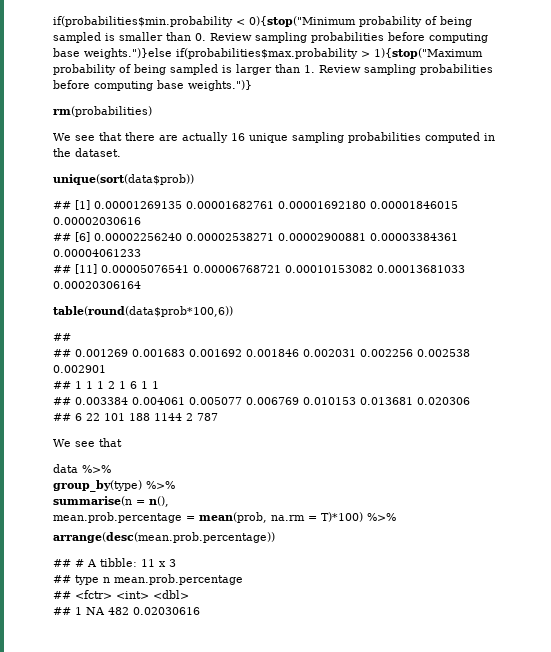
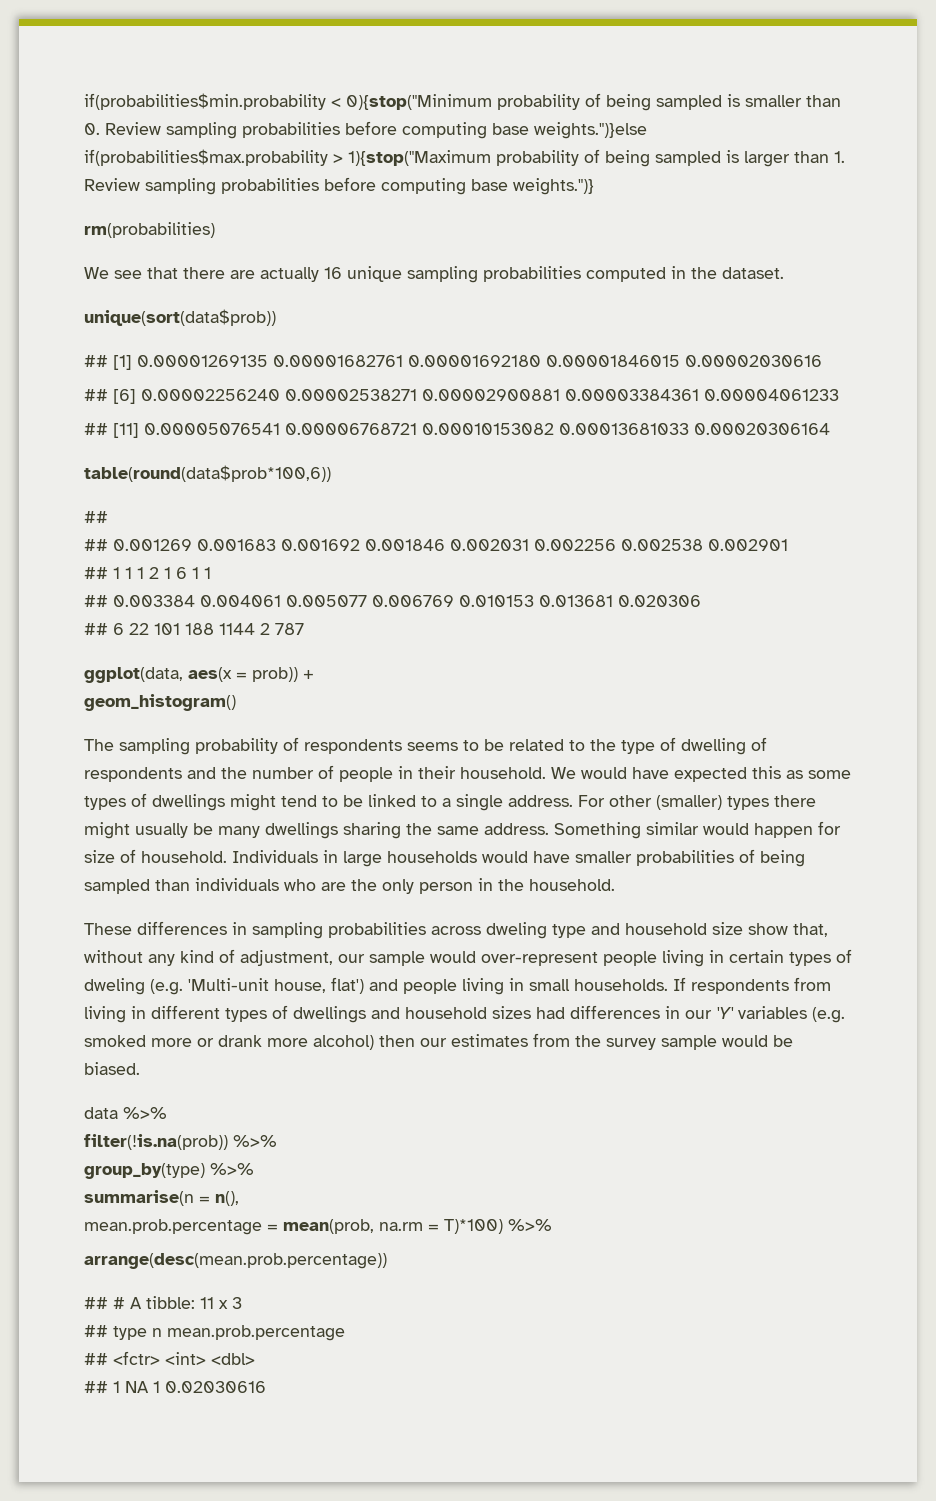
  ## 6 22 101 188 1144 2 787
- We see that
+ ggplot(data, aes(x = prob)) +
+ geom_histogram()
+ The sampling probability of respondents seems to be related to the type of dwelling of respondents and the number of people in their household. We would have expected this as some types of dwellings might tend to be linked to a single address. For other (smaller) types there might usually be many dwellings sharing the same address. Something similar would happen for size of household. Individuals in large households would have smaller probabilities of being sampled than individuals who are the only person in the household.
+ These differences in sampling probabilities across dweling type and household size show that, without any kind of adjustment, our sample would over-represent people living in certain types of dweling (e.g. 'Multi-unit house, flat') and people living in small households. If respondents from living in different types of dwellings and household sizes had differences in our 'Y' variables (e.g. smoked more or drank more alcohol) then our estimates from the survey sample would be biased.
+ filter(!is.na(prob)) %>%
- ## 1 NA 482 0.02030616
+ ## 1 NA 1 0.02030616

